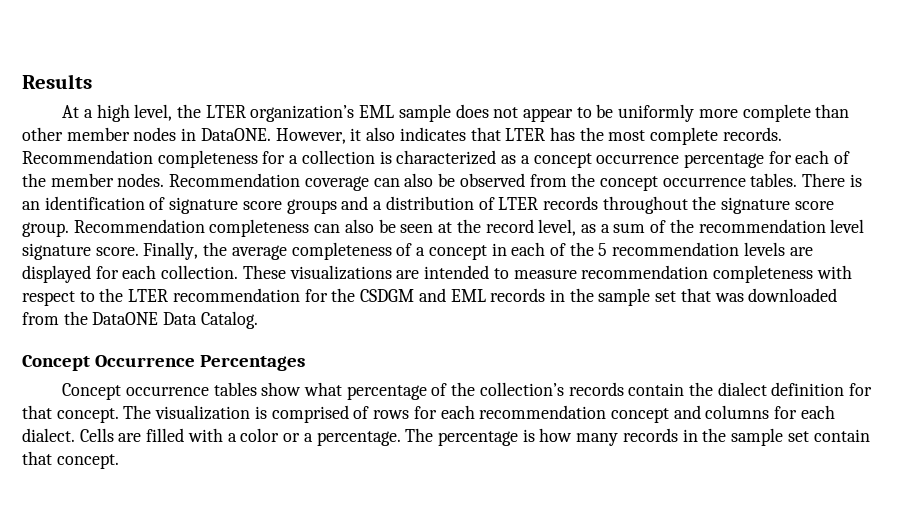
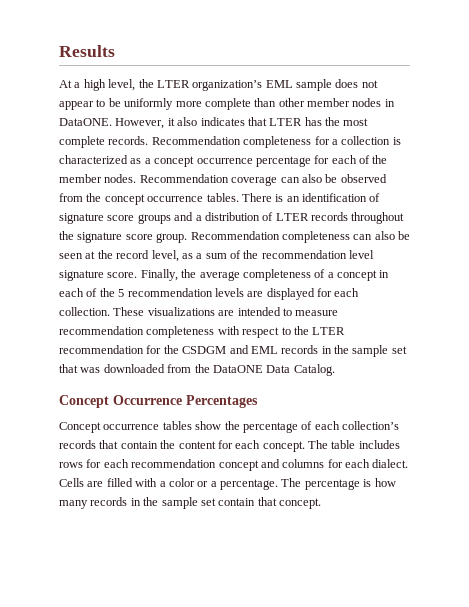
- Concept occurrence tables show what percentage of the collection’s records contain the dialect definition for that concept. The visualization is comprised of rows for each recommendation concept and columns for each dialect.
+ Concept occurrence tables show the percentage of each collection’s records that contain the content for each concept. The table includes rows for each recommendation concept and columns for each dialect.

